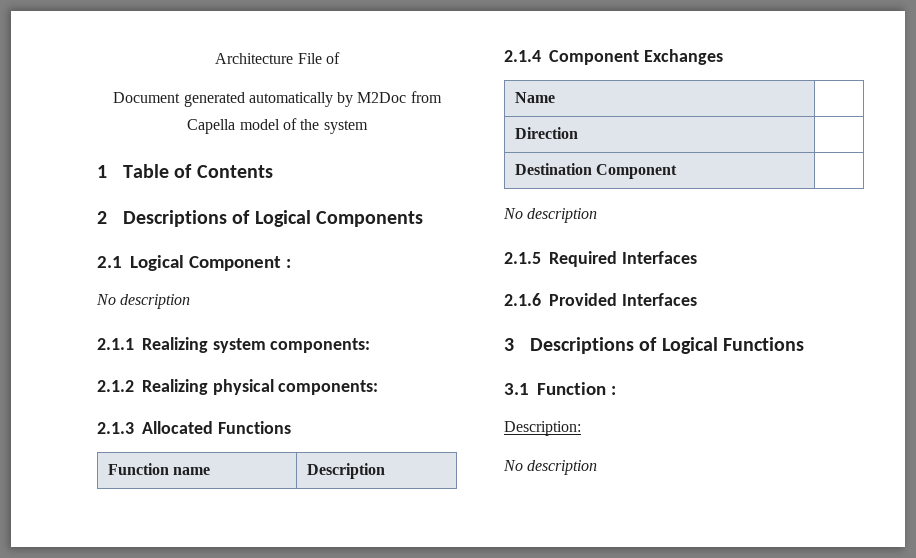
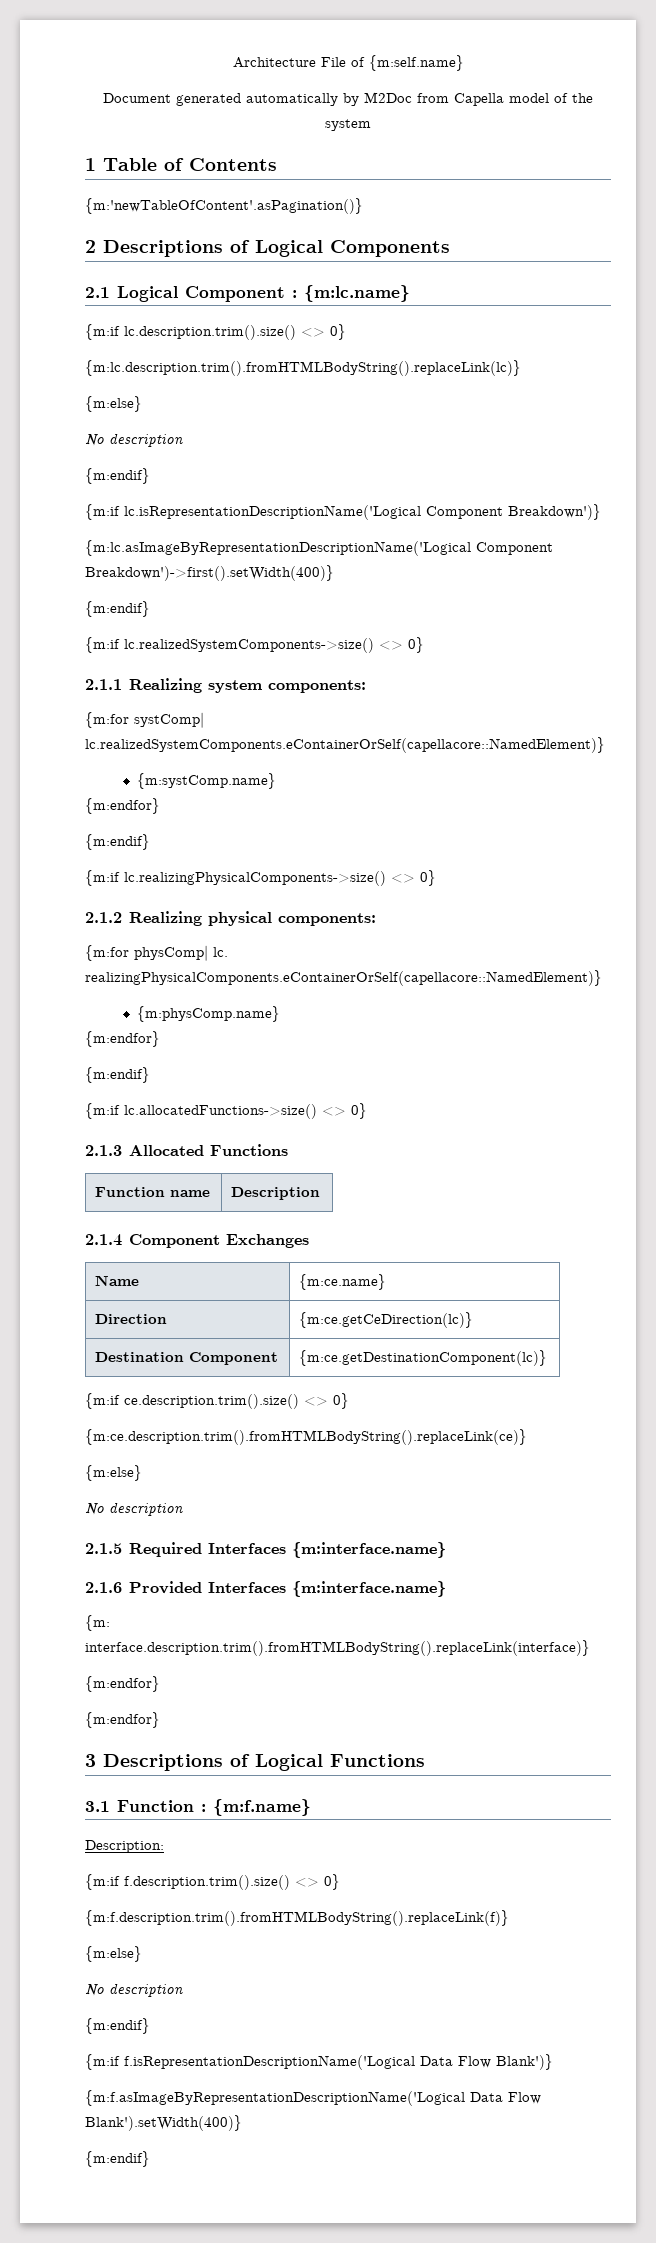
- Architecture File of
+ Architecture File of {m:self.name}
+ {m:'newTableOfContent'.asPagination()}
- 2.1 Logical Component :
+ 2.1 Logical Component : {m:lc.name}
+ {m:if lc.description.trim().size() <> 0}
+ {m:lc.description.trim().fromHTMLBodyString().replaceLink(lc)}
+ {m:else}
  No description
+ {m:endif}
+ {m:if lc.isRepresentationDescriptionName('Logical Component Breakdown')}
+ {m:lc.asImageByRepresentationDescriptionName('Logical Component Breakdown')->first().setWidth(400)}
+ {m:endif}
+ {m:if lc.realizedSystemComponents->size() <> 0}
  2.1.1 Realizing system components:
+ {m:for systComp| lc.realizedSystemComponents.eContainerOrSelf(capellacore::NamedElement)}
+ {m:systComp.name}
+ {m:endfor}
+ {m:endif}
+ {m:if lc.realizingPhysicalComponents->size() <> 0}
  2.1.2 Realizing physical components:
+ {m:for physComp| lc. realizingPhysicalComponents.eContainerOrSelf(capellacore::NamedElement)}
+ {m:physComp.name}
+ {m:endfor}
+ {m:endif}
+ {m:if lc.allocatedFunctions->size() <> 0}
- Name |
+ Name | {m:ce.name}
- Direction |
+ Direction | {m:ce.getCeDirection(lc)}
- Destination Component |
+ Destination Component | {m:ce.getDestinationComponent(lc)}
+ {m:if ce.description.trim().size() <> 0}
+ {m:ce.description.trim().fromHTMLBodyString().replaceLink(ce)}
+ {m:else}
- 2.1.5 Required Interfaces
+ 2.1.5 Required Interfaces {m:interface.name}
- 2.1.6 Provided Interfaces
+ 2.1.6 Provided Interfaces {m:interface.name}
+ {m: interface.description.trim().fromHTMLBodyString().replaceLink(interface)}
+ {m:endfor}
+ {m:endfor}
- 3.1 Function :
+ 3.1 Function : {m:f.name}
  Description:
+ {m:if f.description.trim().size() <> 0}
+ {m:f.description.trim().fromHTMLBodyString().replaceLink(f)}
+ {m:else}
  No description
+ {m:endif}
+ {m:if f.isRepresentationDescriptionName('Logical Data Flow Blank')}
+ {m:f.asImageByRepresentationDescriptionName('Logical Data Flow Blank').setWidth(400)}
+ {m:endif}

